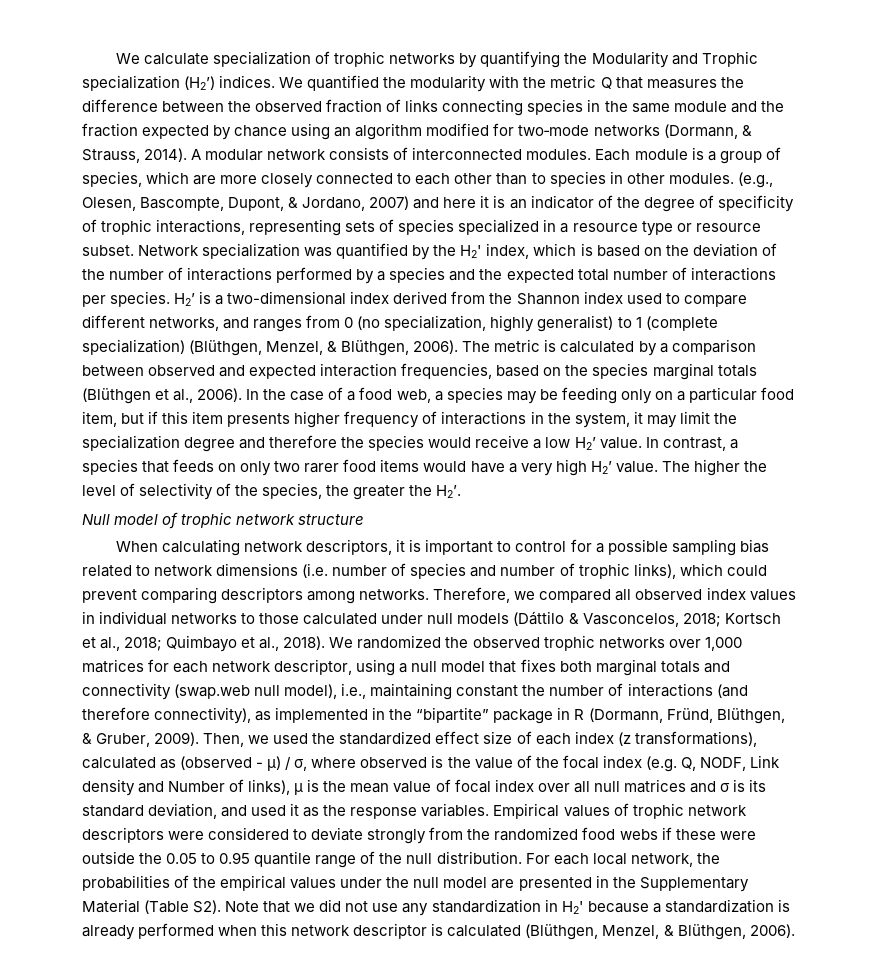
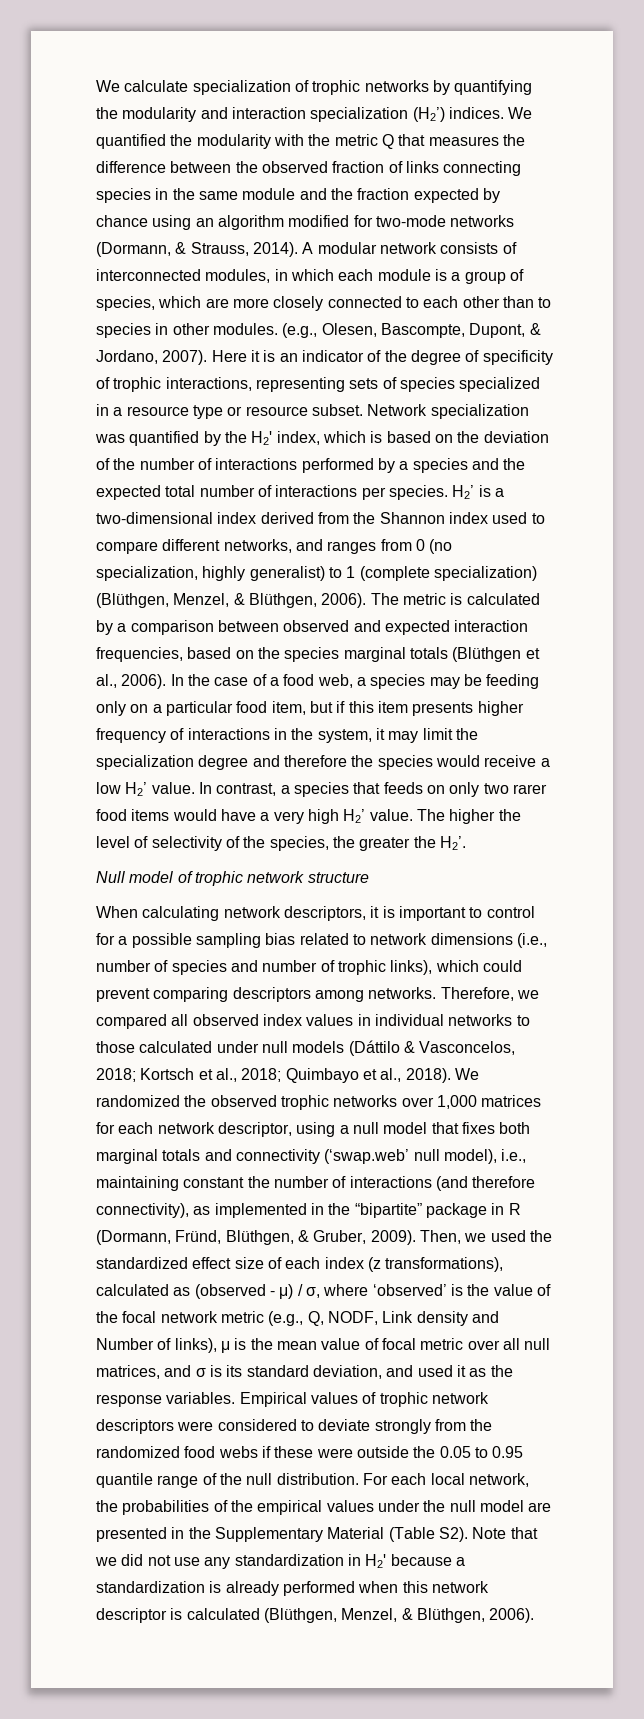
- We calculate specialization of trophic networks by quantifying the Modularity and Trophic specialization (H2’) indices.
+ We calculate specialization of trophic networks by quantifying the modularity and interaction specialization (H2’) indices.
- A modular network consists of interconnected modules. Each module is a group of species, which are more closely connected to each other than to species in other modules.
+ A modular network consists of interconnected modules, in which each module is a group of species, which are more closely connected to each other than to species in other modules.
- (e.g., Olesen, Bascompte, Dupont, & Jordano, 2007) and here it is an indicator of the degree of specificity of trophic interactions, representing sets of species specialized in a resource type or resource subset.
+ (e.g., Olesen, Bascompte, Dupont, & Jordano, 2007). Here it is an indicator of the degree of specificity of trophic interactions, representing sets of species specialized in a resource type or resource subset.
- When calculating network descriptors, it is important to control for a possible sampling bias related to network dimensions (i.e. number of species and number of trophic links), which could prevent comparing descriptors among networks.
+ When calculating network descriptors, it is important to control for a possible sampling bias related to network dimensions (i.e., number of species and number of trophic links), which could prevent comparing descriptors among networks.
- We randomized the observed trophic networks over 1,000 matrices for each network descriptor, using a null model that fixes both marginal totals and connectivity (swap.web null model), i.e., maintaining constant the number of interactions (and therefore connectivity), as implemented in the “bipartite” package in R (Dormann, Fründ, Blüthgen, & Gruber, 2009).
+ We randomized the observed trophic networks over 1,000 matrices for each network descriptor, using a null model that fixes both marginal totals and connectivity (‘swap.web’ null model), i.e., maintaining constant the number of interactions (and therefore connectivity), as implemented in the “bipartite” package in R (Dormann, Fründ, Blüthgen, & Gruber, 2009).
- Then, we used the standardized effect size of each index (z transformations), calculated as (observed - μ) / σ, where observed is the value of the focal index (e.g. Q, NODF, Link density and Number of links), μ is the mean value of focal index over all null matrices and σ is its standard deviation, and used it as the response variables.
+ Then, we used the standardized effect size of each index (z transformations), calculated as (observed - μ) / σ, where ‘observed’ is the value of the focal network metric (e.g., Q, NODF, Link density and Number of links), μ is the mean value of focal metric over all null matrices, and σ is its standard deviation, and used it as the response variables.

